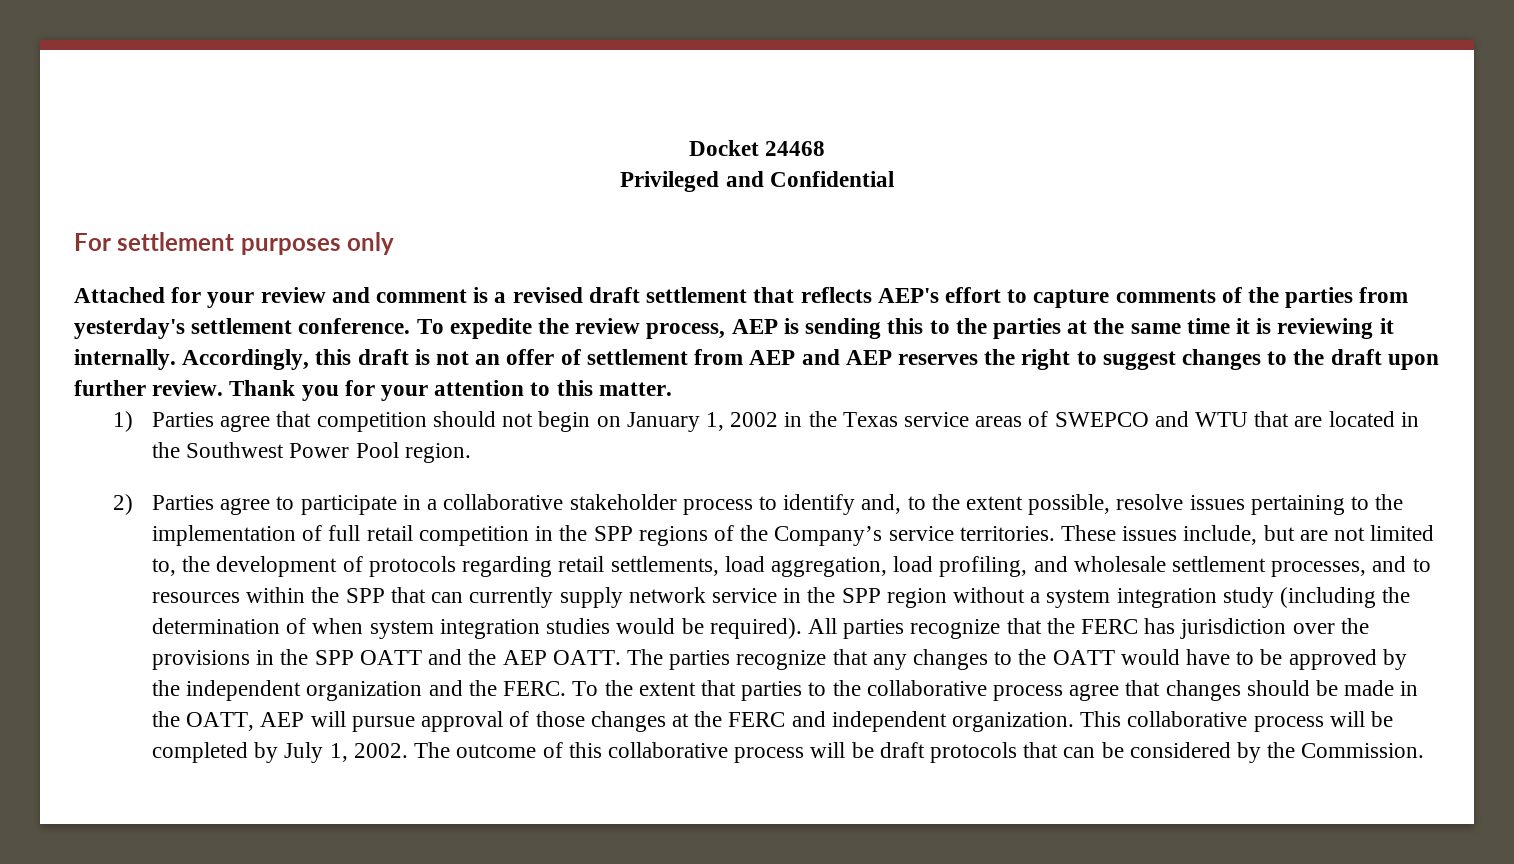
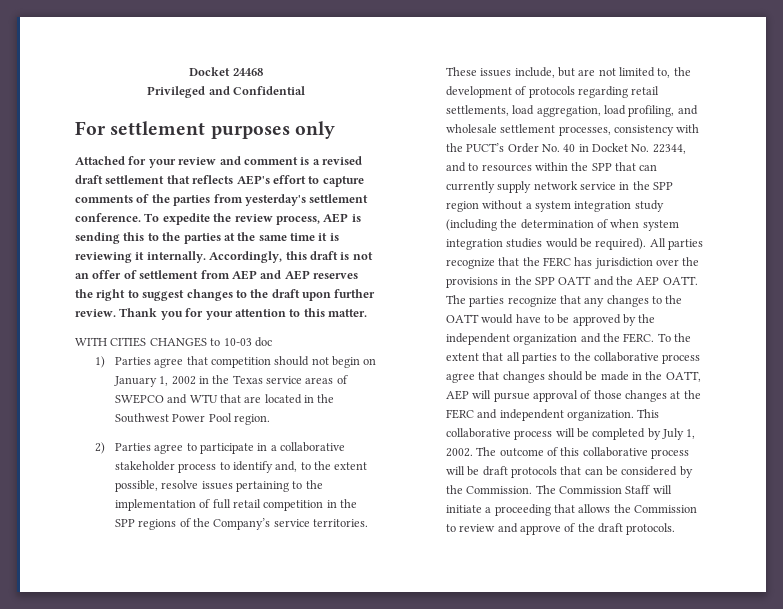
+ WITH CITIES CHANGES to 10-03 doc
- These issues include, but are not limited to, the development of protocols regarding retail settlements, load aggregation, load profiling, and wholesale settlement processes, and to resources within the SPP that can currently supply network service in the SPP region without a system integration study (including the determination of when system integration studies would be required).
+ These issues include, but are not limited to, the development of protocols regarding retail settlements, load aggregation, load profiling, and wholesale settlement processes, consistency with the PUCT’s Order No. 40 in Docket No. 22344, and to resources within the SPP that can currently supply network service in the SPP region without a system integration study (including the determination of when system integration studies would be required).
- To the extent that parties to the collaborative process agree that changes should be made in the OATT, AEP will pursue approval of those changes at the FERC and independent organization.
+ To the extent that all parties to the collaborative process agree that changes should be made in the OATT, AEP will pursue approval of those changes at the FERC and independent organization.
+ The Commission Staff will initiate a proceeding that allows the Commission to review and approve of the draft protocols.

